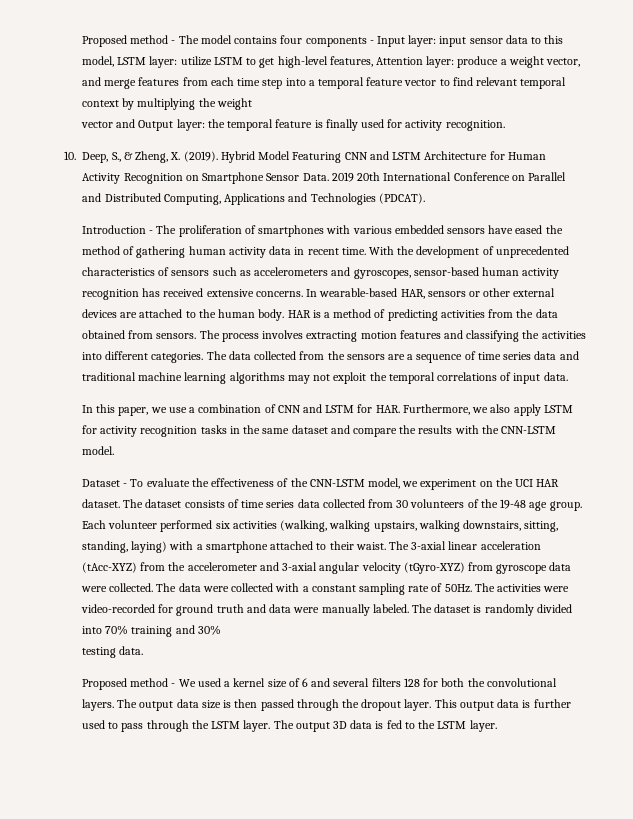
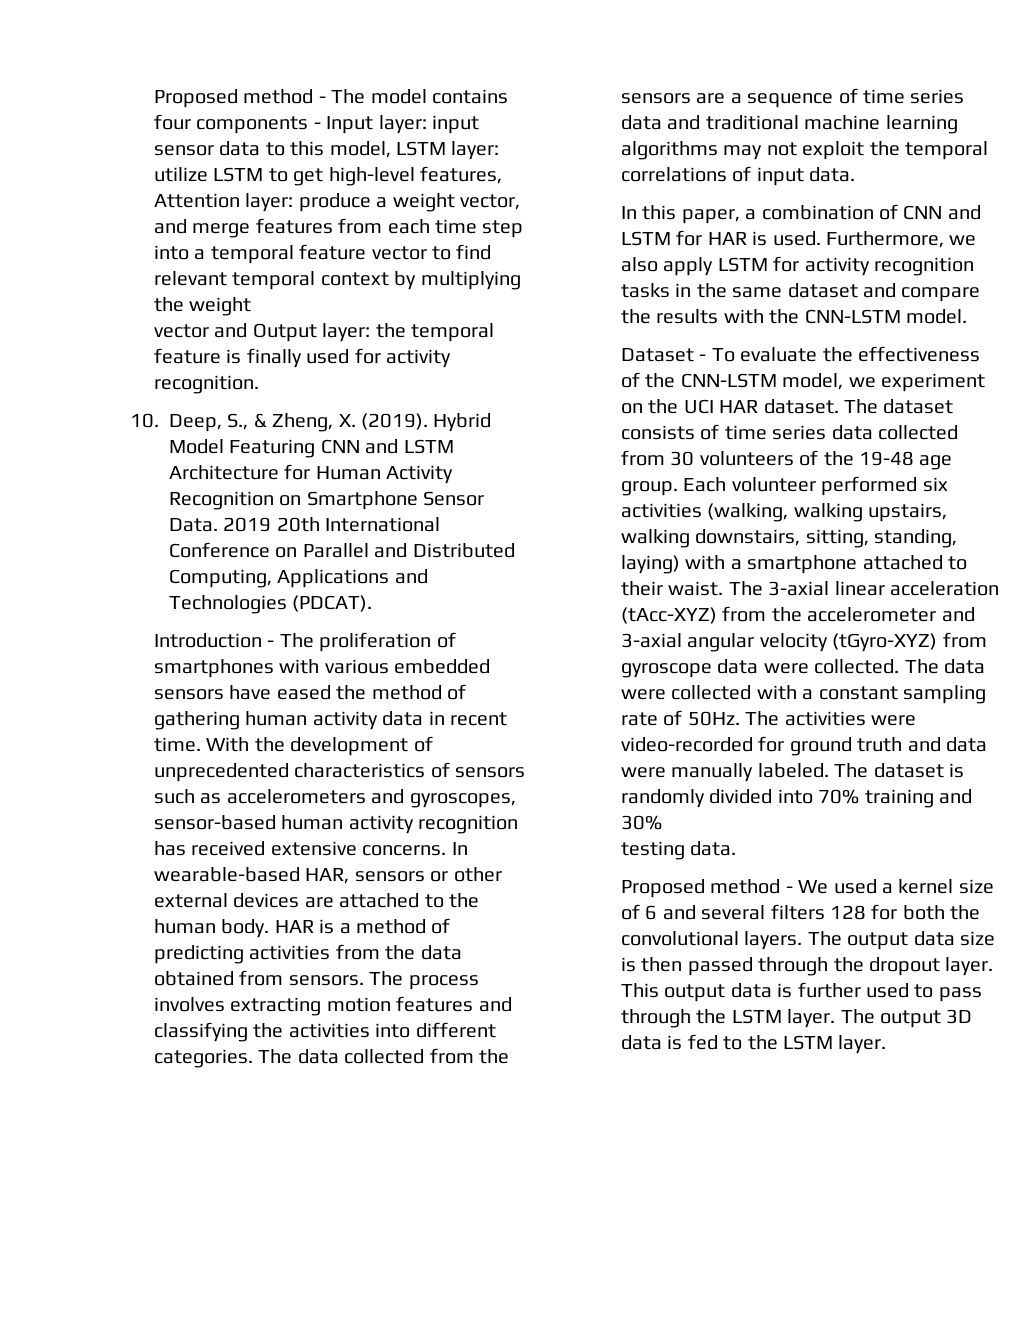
- In this paper, we use a combination of CNN and LSTM for HAR. Furthermore, we also apply LSTM for activity recognition tasks in the same dataset and compare the results with the CNN-LSTM model.
+ In this paper, a combination of CNN and LSTM for HAR is used. Furthermore, we also apply LSTM for activity recognition tasks in the same dataset and compare the results with the CNN-LSTM model.

